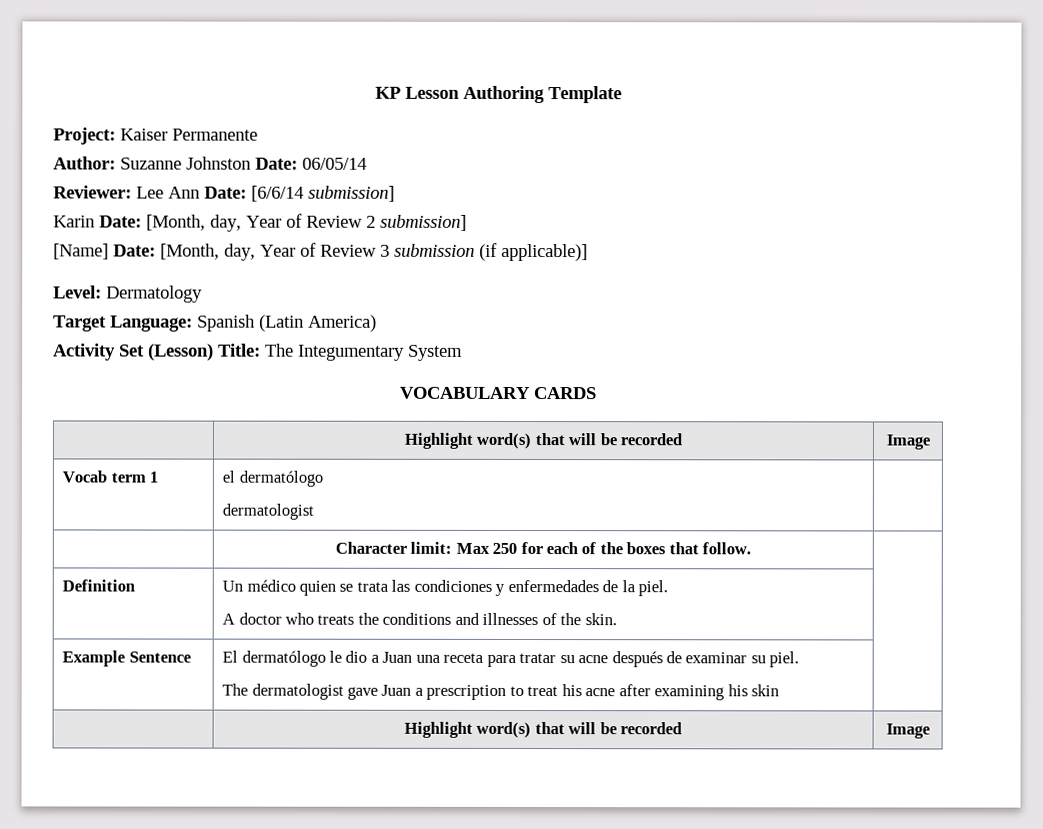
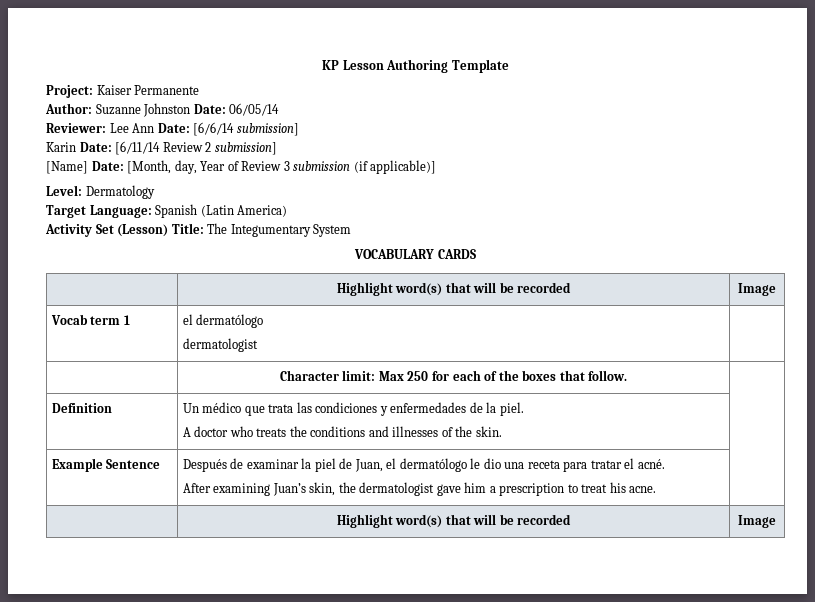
- Karin Date: [Month, day, Year of Review 2 submission]
+ Karin Date: [6/11/14 Review 2 submission]
- Definition | Un médico quien se trata las condiciones y enfermedades de la piel.
+ Definition | Un médico que trata las condiciones y enfermedades de la piel.
- Example Sentence | El dermatólogo le dio a Juan una receta para tratar su acne después de examinar su piel.
- The dermatologist gave Juan a prescription to treat his acne after examining his skin |
+ Example Sentence | Después de examinar la piel de Juan, el dermatólogo le dio una receta para tratar el acné.
+ After examining Juan’s skin, the dermatologist gave him a prescription to treat his acne. |

